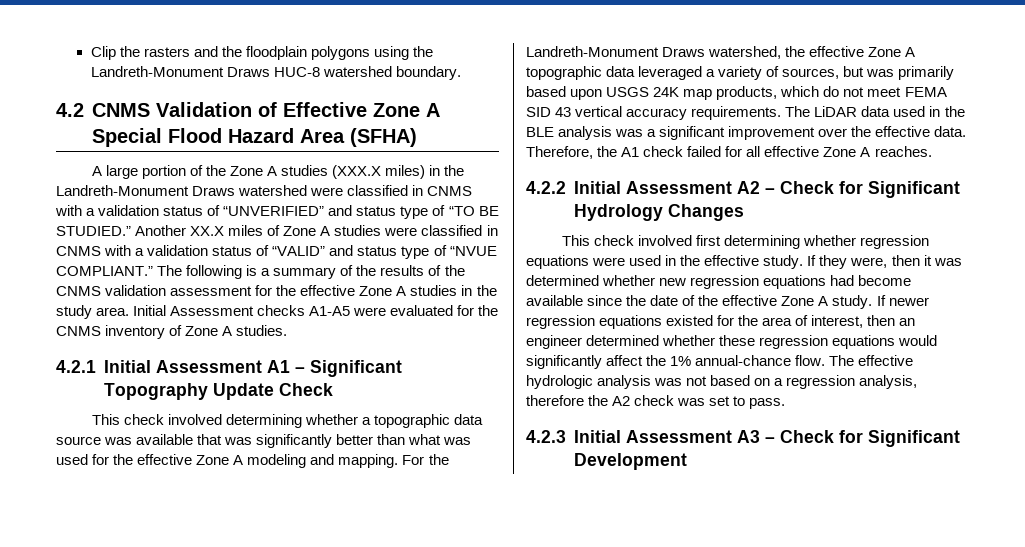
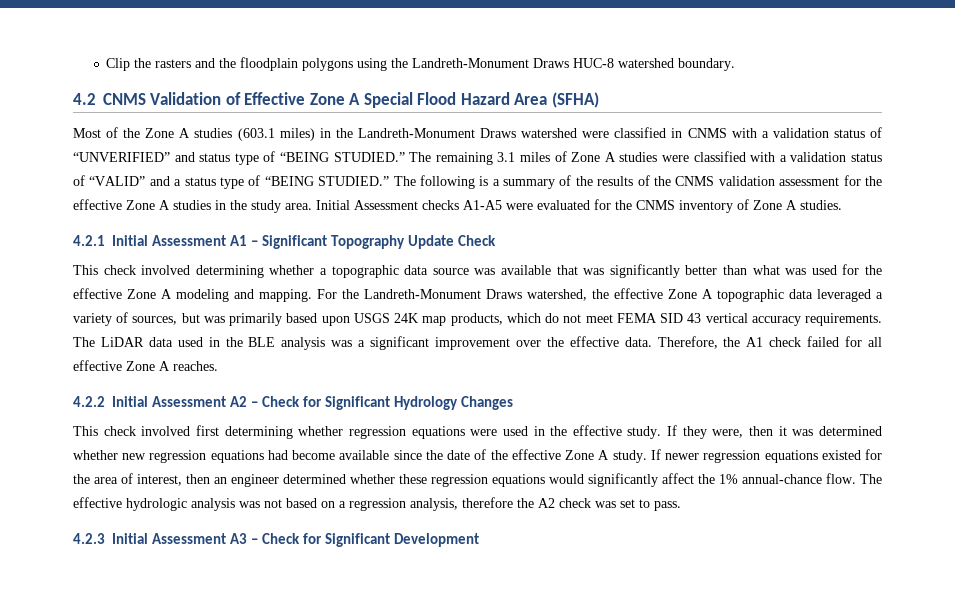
- A large portion of the Zone A studies (XXX.X miles) in the Landreth-Monument Draws watershed were classified in CNMS with a validation status of “UNVERIFIED” and status type of “TO BE STUDIED.” Another XX.X miles of Zone A studies were classified in CNMS with a validation status of “VALID” and status type of “NVUE COMPLIANT.”
+ Most of the Zone A studies (603.1 miles) in the Landreth-Monument Draws watershed were classified in CNMS with a validation status of “UNVERIFIED” and status type of “BEING STUDIED.” The remaining 3.1 miles of Zone A studies were classified with a validation status of “VALID” and a status type of “BEING STUDIED.”

